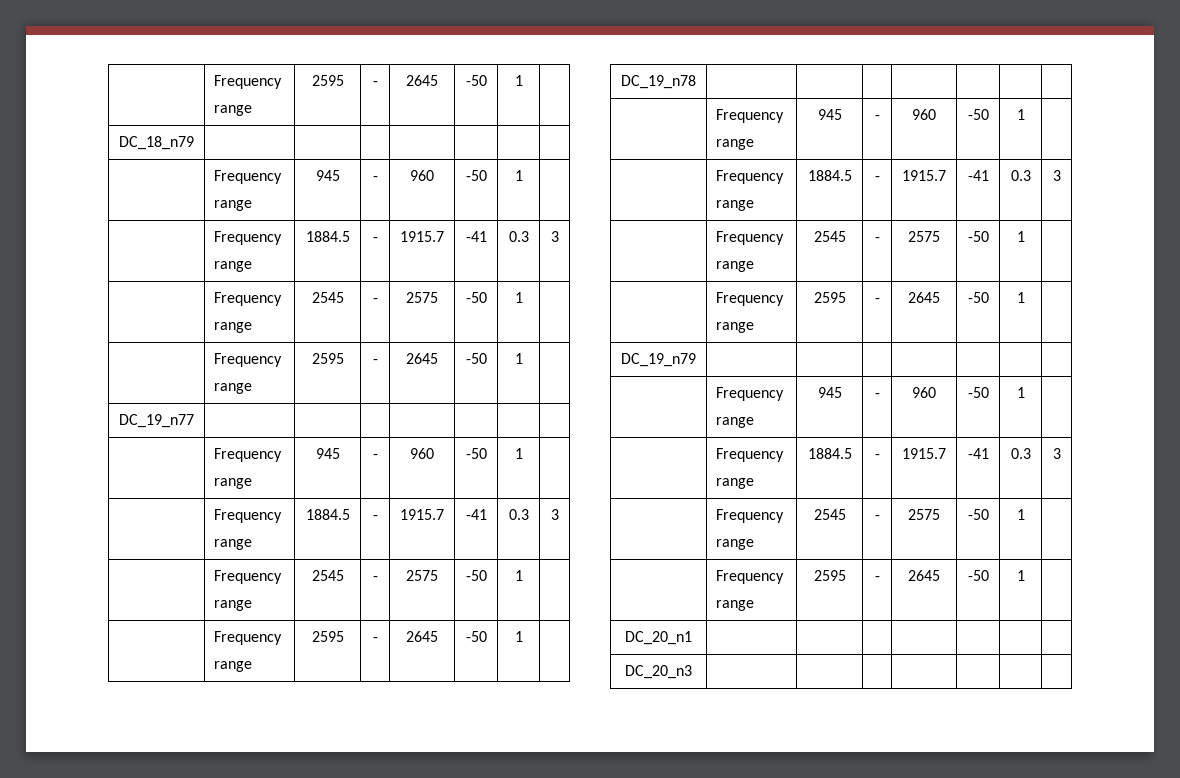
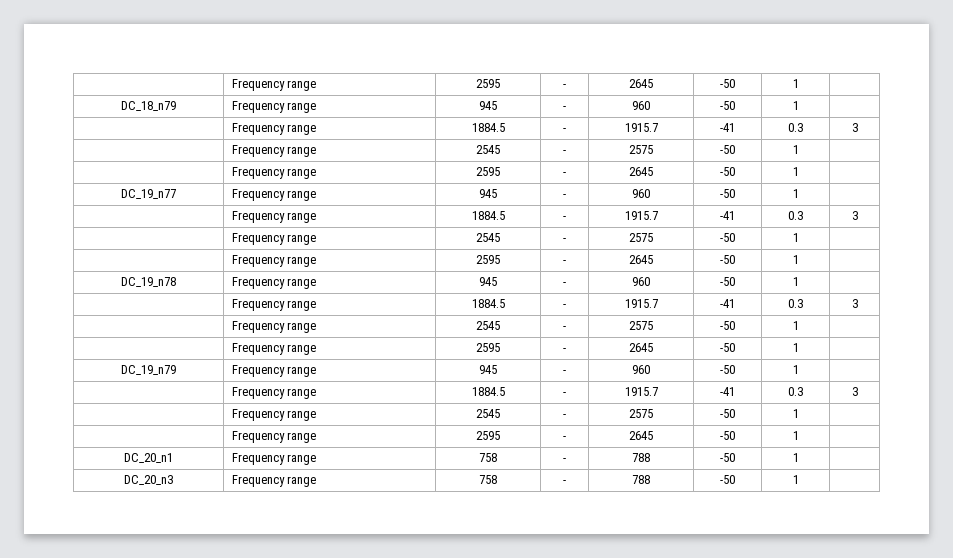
- DC_18_n79 | | | | | | |
- | Frequency range | 945 | - | 960 | -50 | 1 |
+ DC_18_n79 | Frequency range | 945 | - | 960 | -50 | 1 |
- DC_19_n77 | | | | | | |
- | Frequency range | 945 | - | 960 | -50 | 1 |
+ DC_19_n77 | Frequency range | 945 | - | 960 | -50 | 1 |
- DC_19_n78 | | | | | | |
- | Frequency range | 945 | - | 960 | -50 | 1 |
+ DC_19_n78 | Frequency range | 945 | - | 960 | -50 | 1 |
- DC_19_n79 | | | | | | |
- | Frequency range | 945 | - | 960 | -50 | 1 |
+ DC_19_n79 | Frequency range | 945 | - | 960 | -50 | 1 |
- DC_20_n1 | | | | | | |
- DC_20_n3 | | | | | | |
+ DC_20_n1 | Frequency range | 758 | - | 788 | -50 | 1 |
+ DC_20_n3 | Frequency range | 758 | - | 788 | -50 | 1 |

